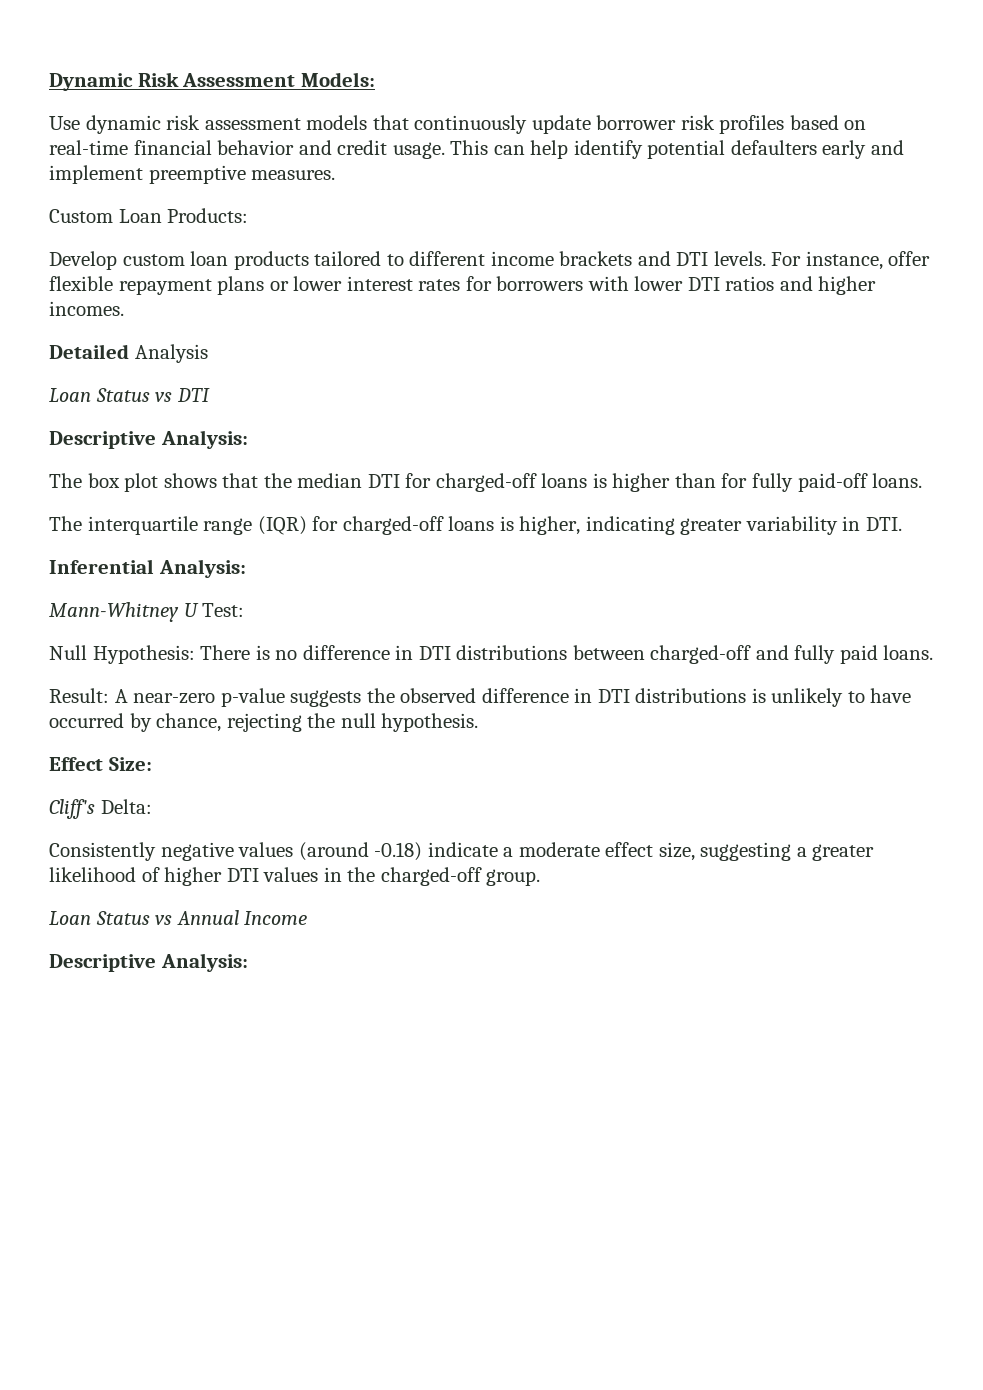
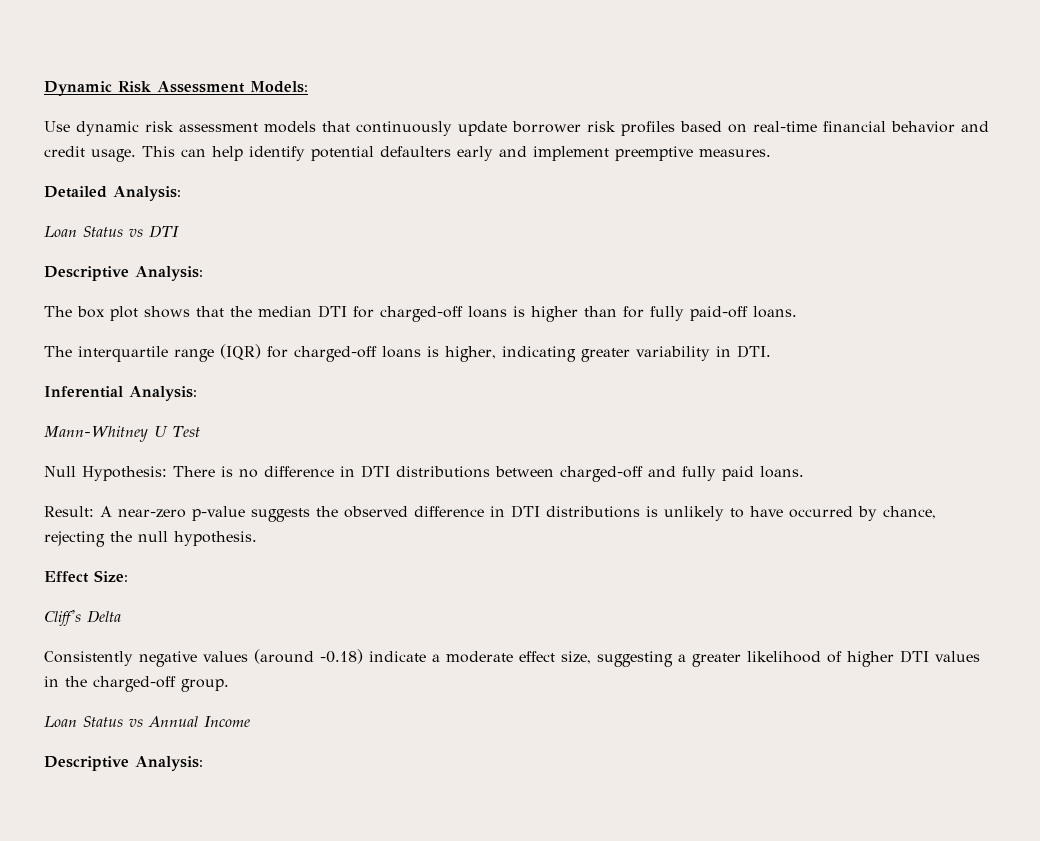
- Custom Loan Products:
- Develop custom loan products tailored to different income brackets and DTI levels. For instance, offer flexible repayment plans or lower interest rates for borrowers with lower DTI ratios and higher incomes.
- Detailed Analysis
+ Detailed Analysis:
- Mann-Whitney U Test:
+ Mann-Whitney U Test
- Cliff's Delta:
+ Cliff's Delta

